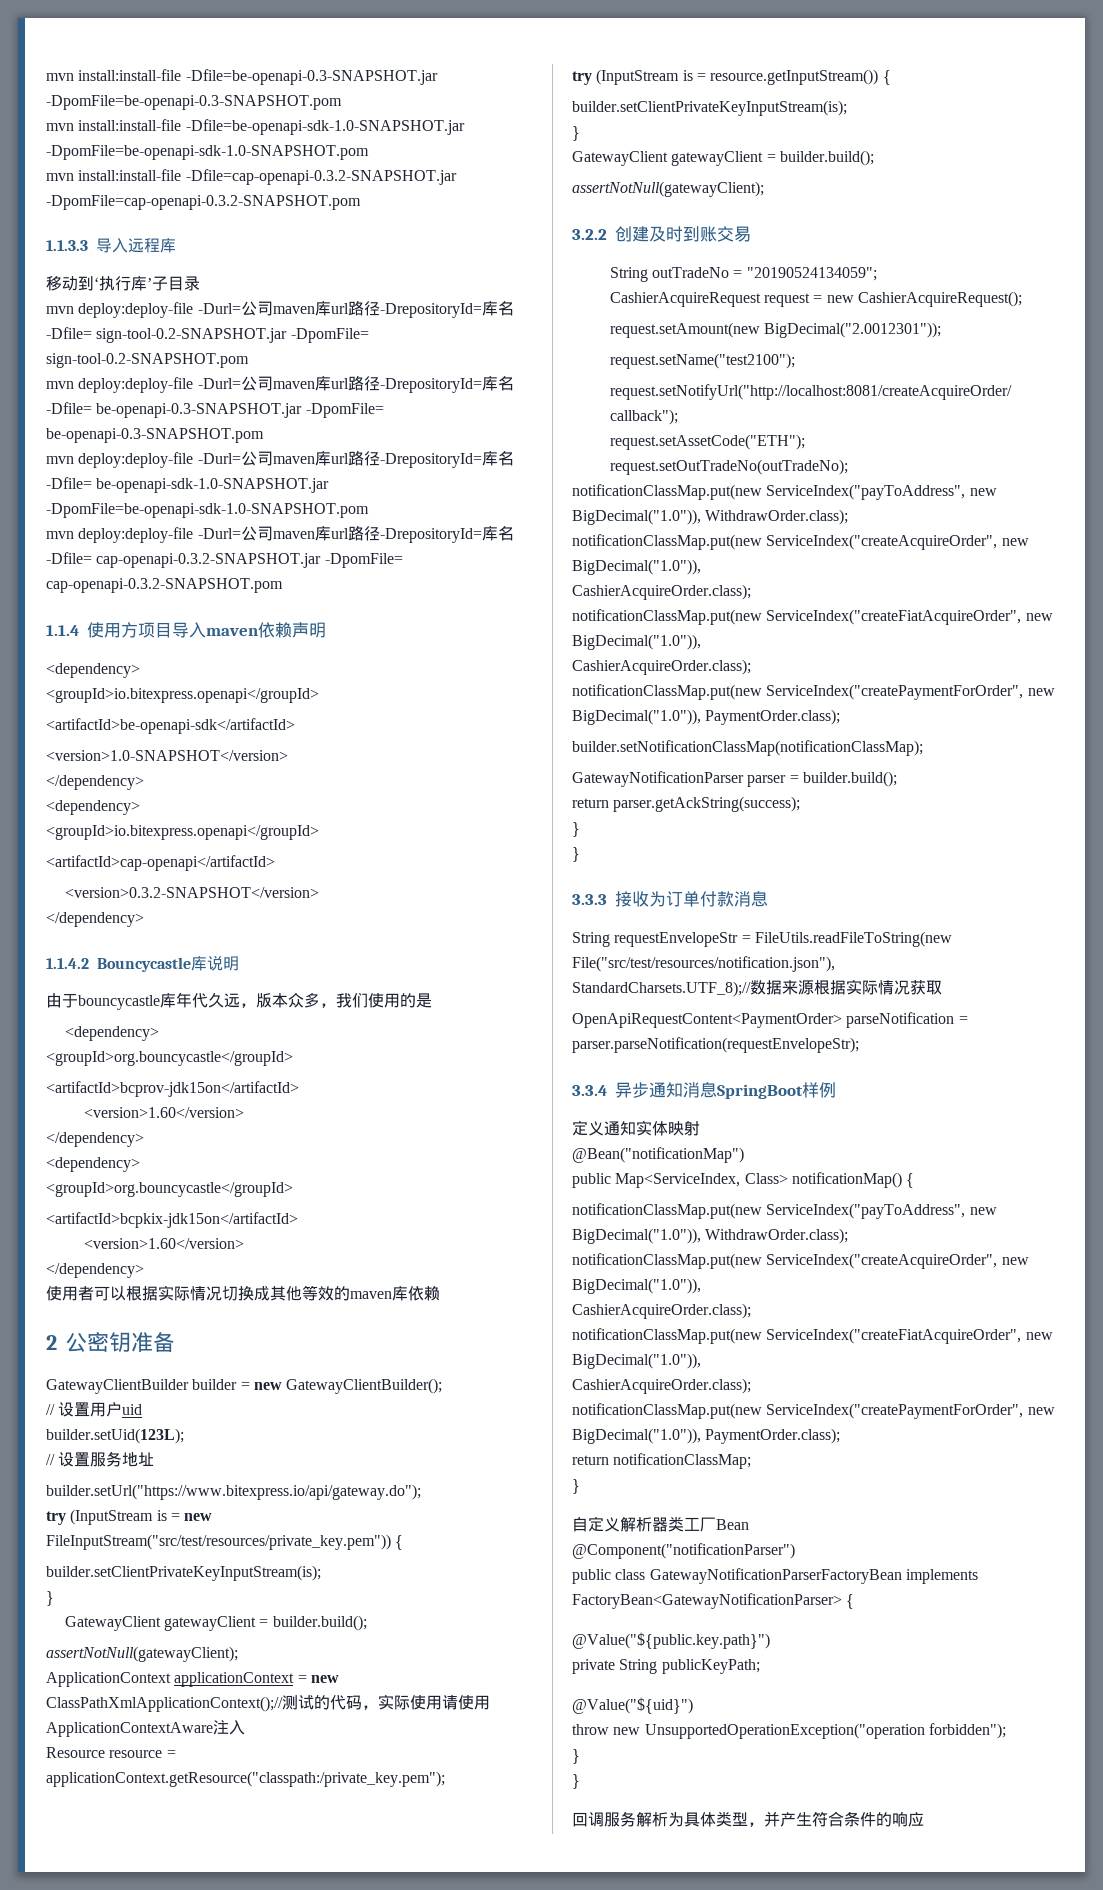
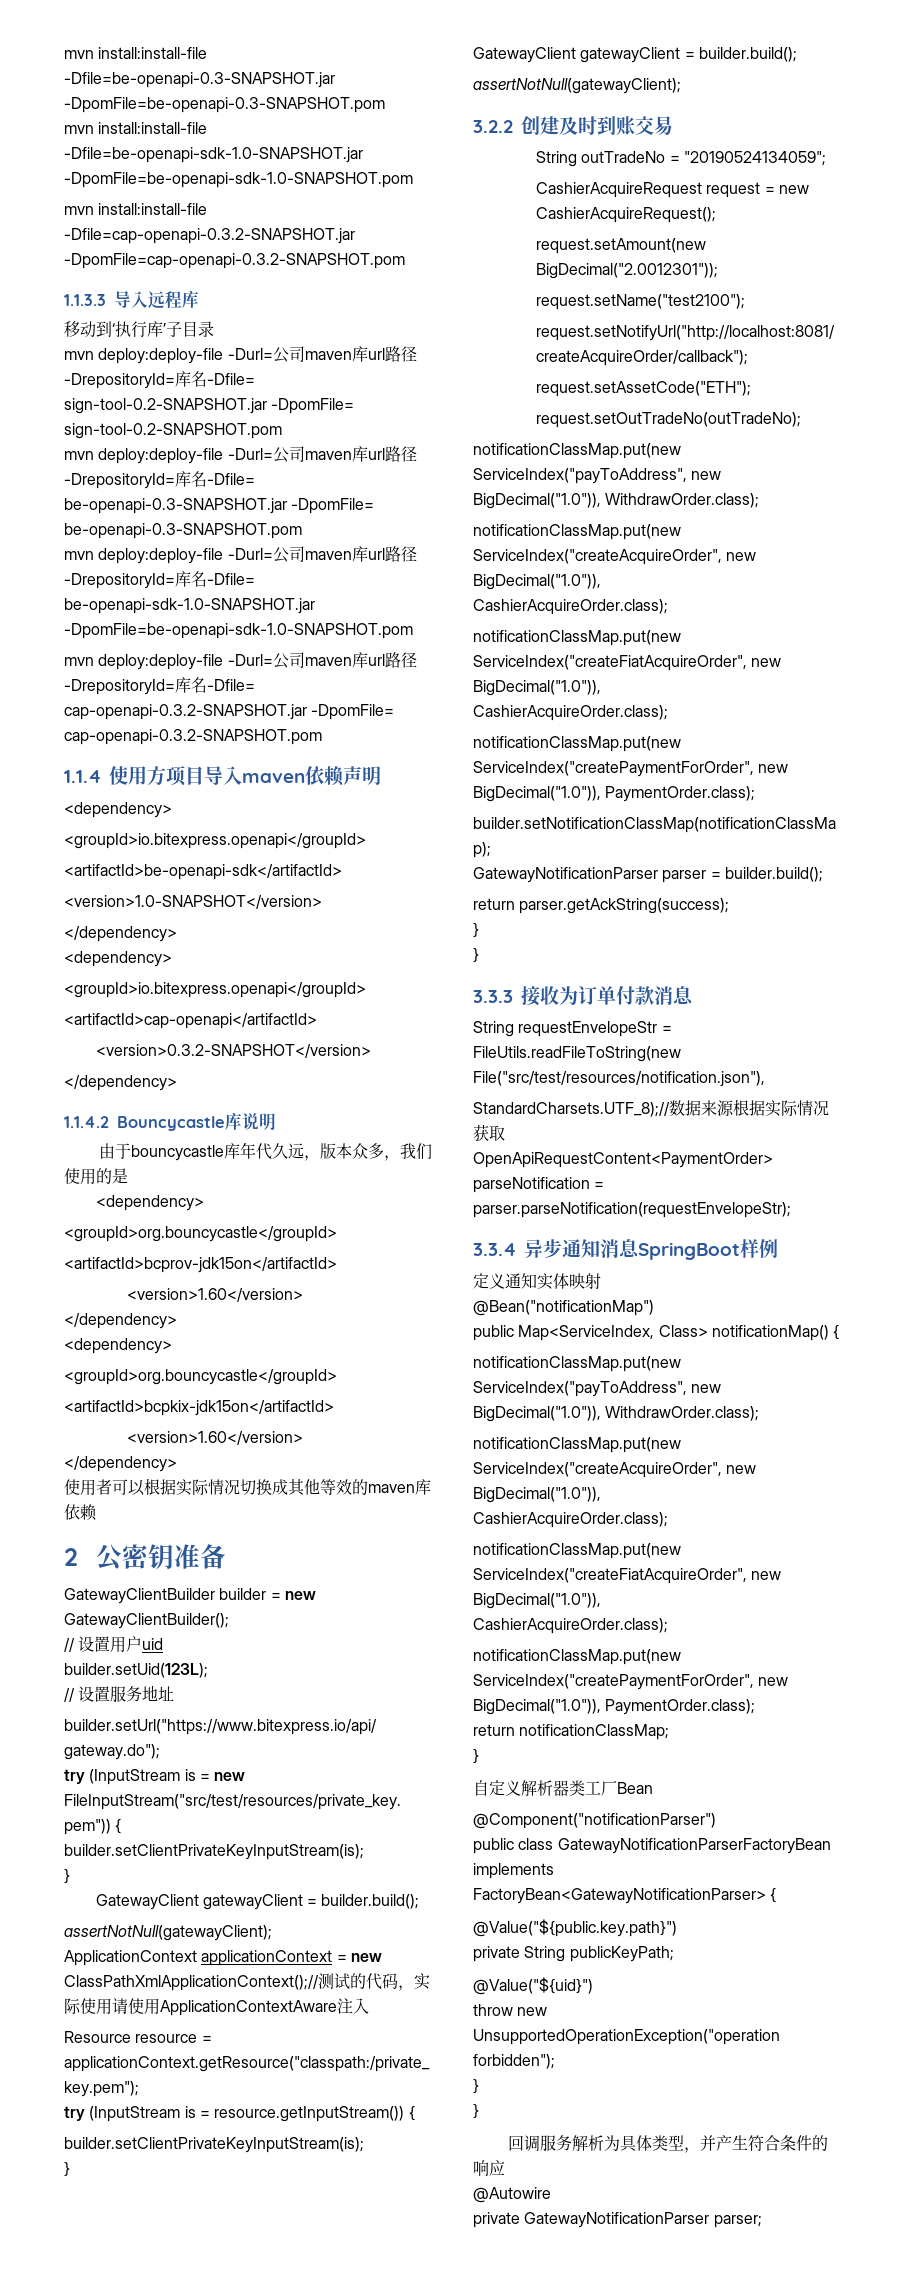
+ @Autowire
+ private GatewayNotificationParser parser;

